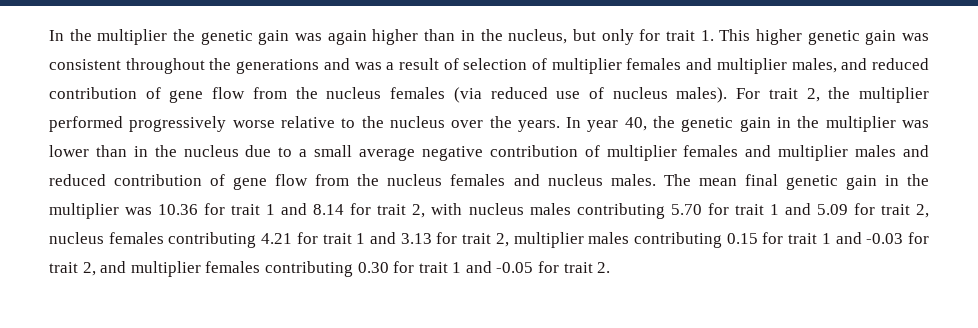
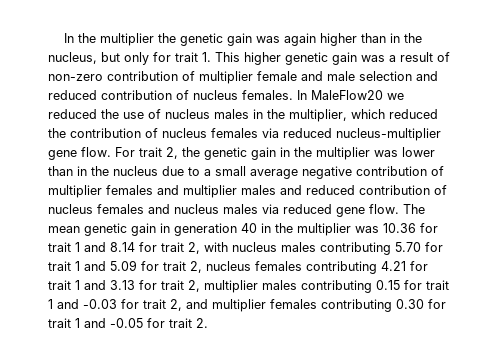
- In the multiplier the genetic gain was again higher than in the nucleus, but only for trait 1. This higher genetic gain was consistent throughout the generations and was a result of selection of multiplier females and multiplier males, and reduced contribution of gene flow from the nucleus females (via reduced use of nucleus males). For trait 2, the multiplier performed progressively worse relative to the nucleus over the years. In year 40, the genetic gain in the multiplier was lower than in the nucleus due to a small average negative contribution of multiplier females and multiplier males and reduced contribution of gene flow from the nucleus females and nucleus males.
+ In the multiplier the genetic gain was again higher than in the nucleus, but only for trait 1. This higher genetic gain was a result of non-zero contribution of multiplier female and male selection and reduced contribution of nucleus females. In MaleFlow20 we reduced the use of nucleus males in the multiplier, which reduced the contribution of nucleus females via reduced nucleus-multiplier gene flow. For trait 2, the genetic gain in the multiplier was lower than in the nucleus due to a small average negative contribution of multiplier females and multiplier males and reduced contribution of nucleus females and nucleus males via reduced gene flow.
- The mean final genetic gain in the multiplier was 10.36 for trait 1 and 8.14 for trait 2, with nucleus males contributing 5.70 for trait 1 and 5.09 for trait 2, nucleus females contributing 4.21 for trait 1 and 3.13 for trait 2, multiplier males contributing 0.15 for trait 1 and -0.03 for trait 2, and multiplier females contributing 0.30 for trait 1 and -0.05 for trait 2.
+ The mean genetic gain in generation 40 in the multiplier was 10.36 for trait 1 and 8.14 for trait 2, with nucleus males contributing 5.70 for trait 1 and 5.09 for trait 2, nucleus females contributing 4.21 for trait 1 and 3.13 for trait 2, multiplier males contributing 0.15 for trait 1 and -0.03 for trait 2, and multiplier females contributing 0.30 for trait 1 and -0.05 for trait 2.

